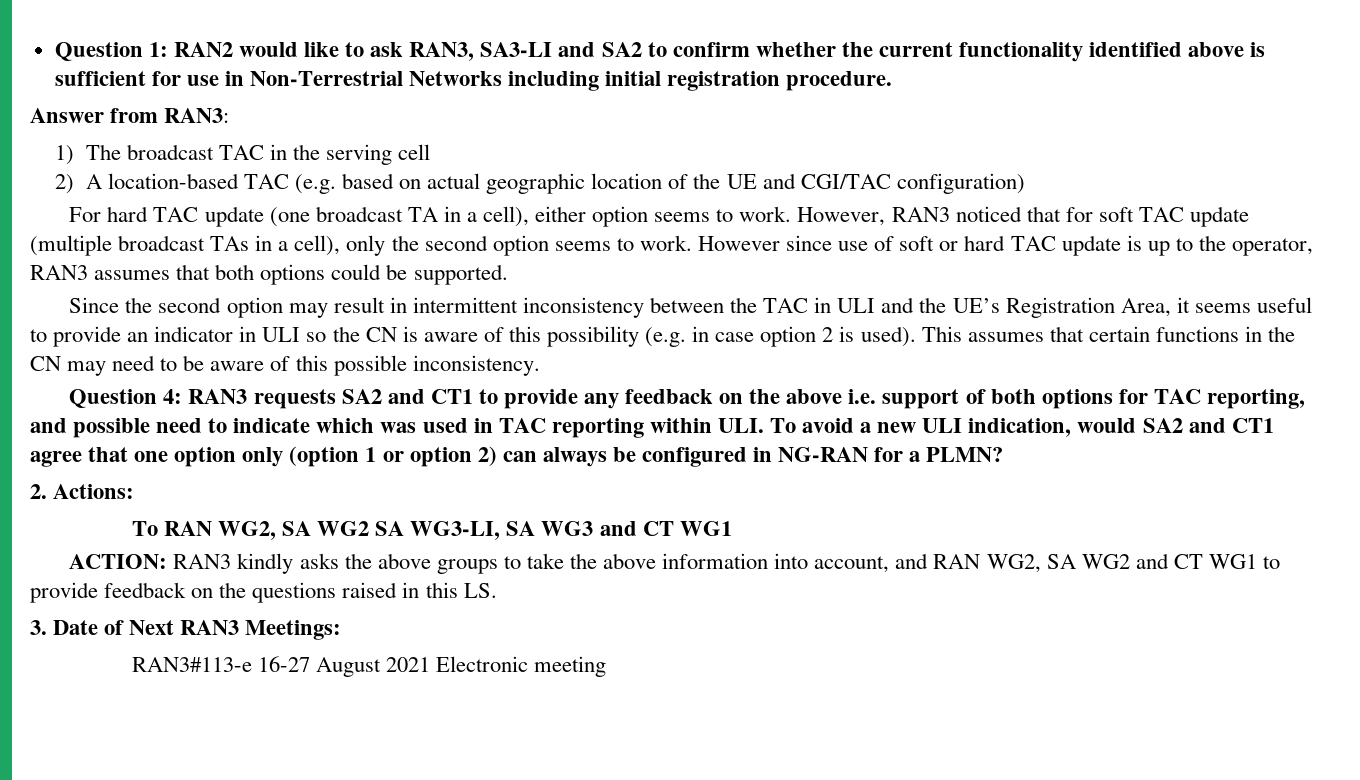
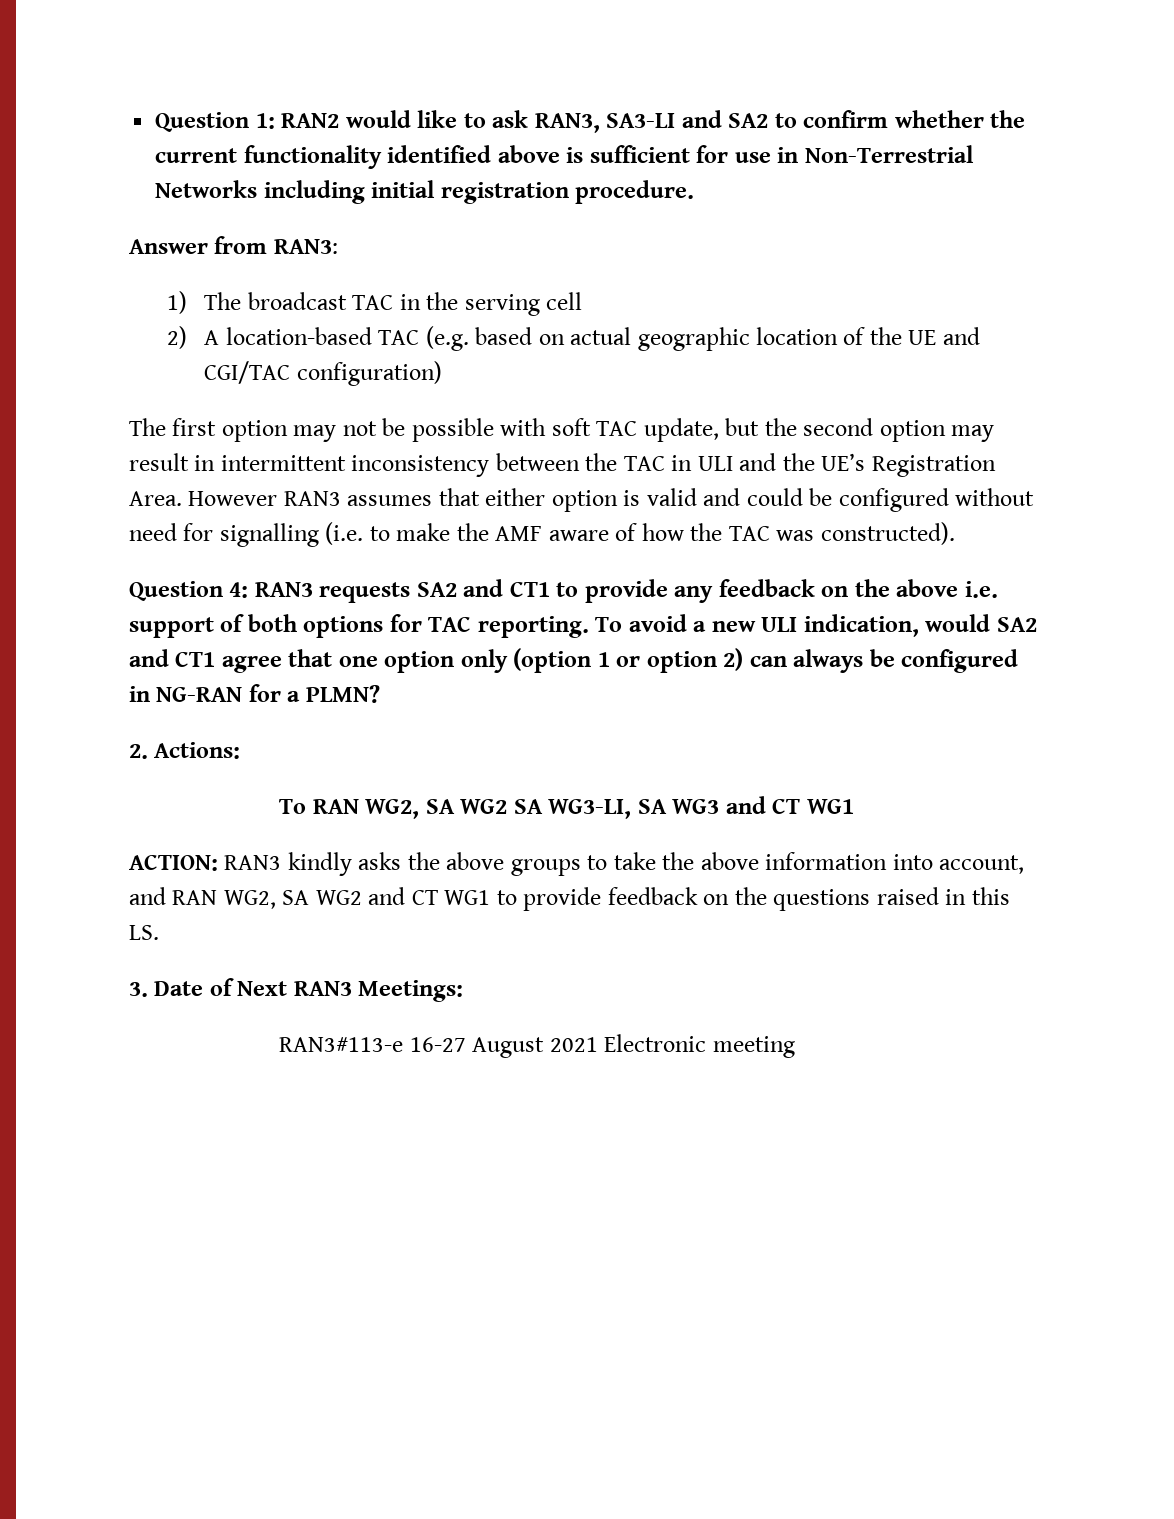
- For hard TAC update (one broadcast TA in a cell), either option seems to work. However, RAN3 noticed that for soft TAC update (multiple broadcast TAs in a cell), only the second option seems to work. However since use of soft or hard TAC update is up to the operator, RAN3 assumes that both options could be supported.
- Since the second option may result in intermittent inconsistency between the TAC in ULI and the UE’s Registration Area, it seems useful to provide an indicator in ULI so the CN is aware of this possibility (e.g. in case option 2 is used). This assumes that certain functions in the CN may need to be aware of this possible inconsistency.
+ The first option may not be possible with soft TAC update, but the second option may result in intermittent inconsistency between the TAC in ULI and the UE’s Registration Area. However RAN3 assumes that either option is valid and could be configured without need for signalling (i.e. to make the AMF aware of how the TAC was constructed).
- Question 4: RAN3 requests SA2 and CT1 to provide any feedback on the above i.e. support of both options for TAC reporting, and possible need to indicate which was used in TAC reporting within ULI. To avoid a new ULI indication, would SA2 and CT1 agree that one option only (option 1 or option 2) can always be configured in NG-RAN for a PLMN?
+ Question 4: RAN3 requests SA2 and CT1 to provide any feedback on the above i.e. support of both options for TAC reporting. To avoid a new ULI indication, would SA2 and CT1 agree that one option only (option 1 or option 2) can always be configured in NG-RAN for a PLMN?

